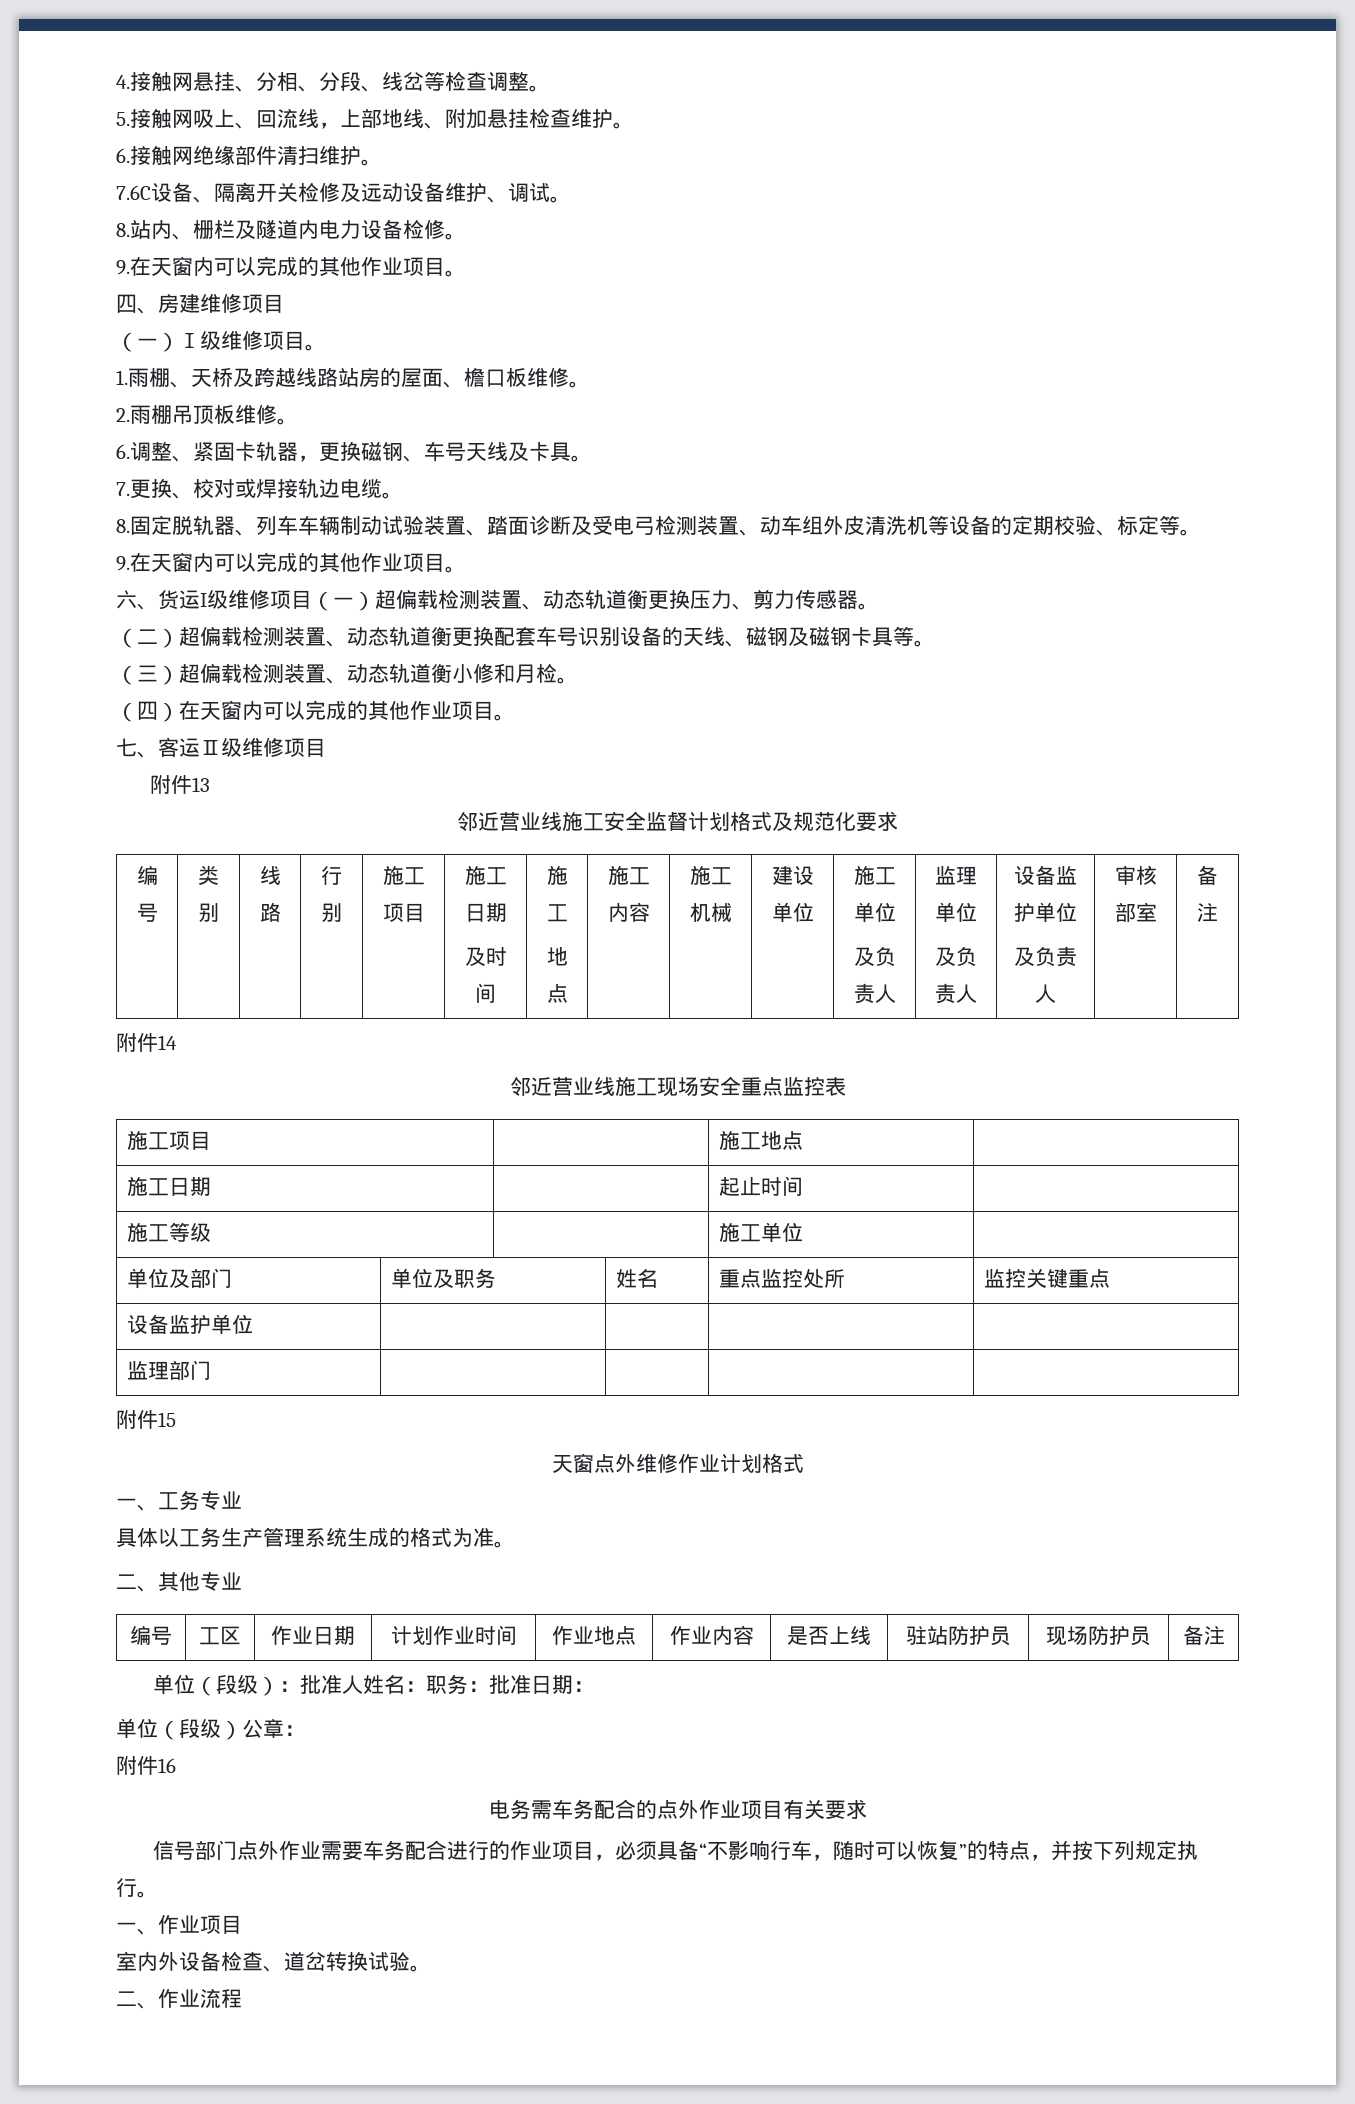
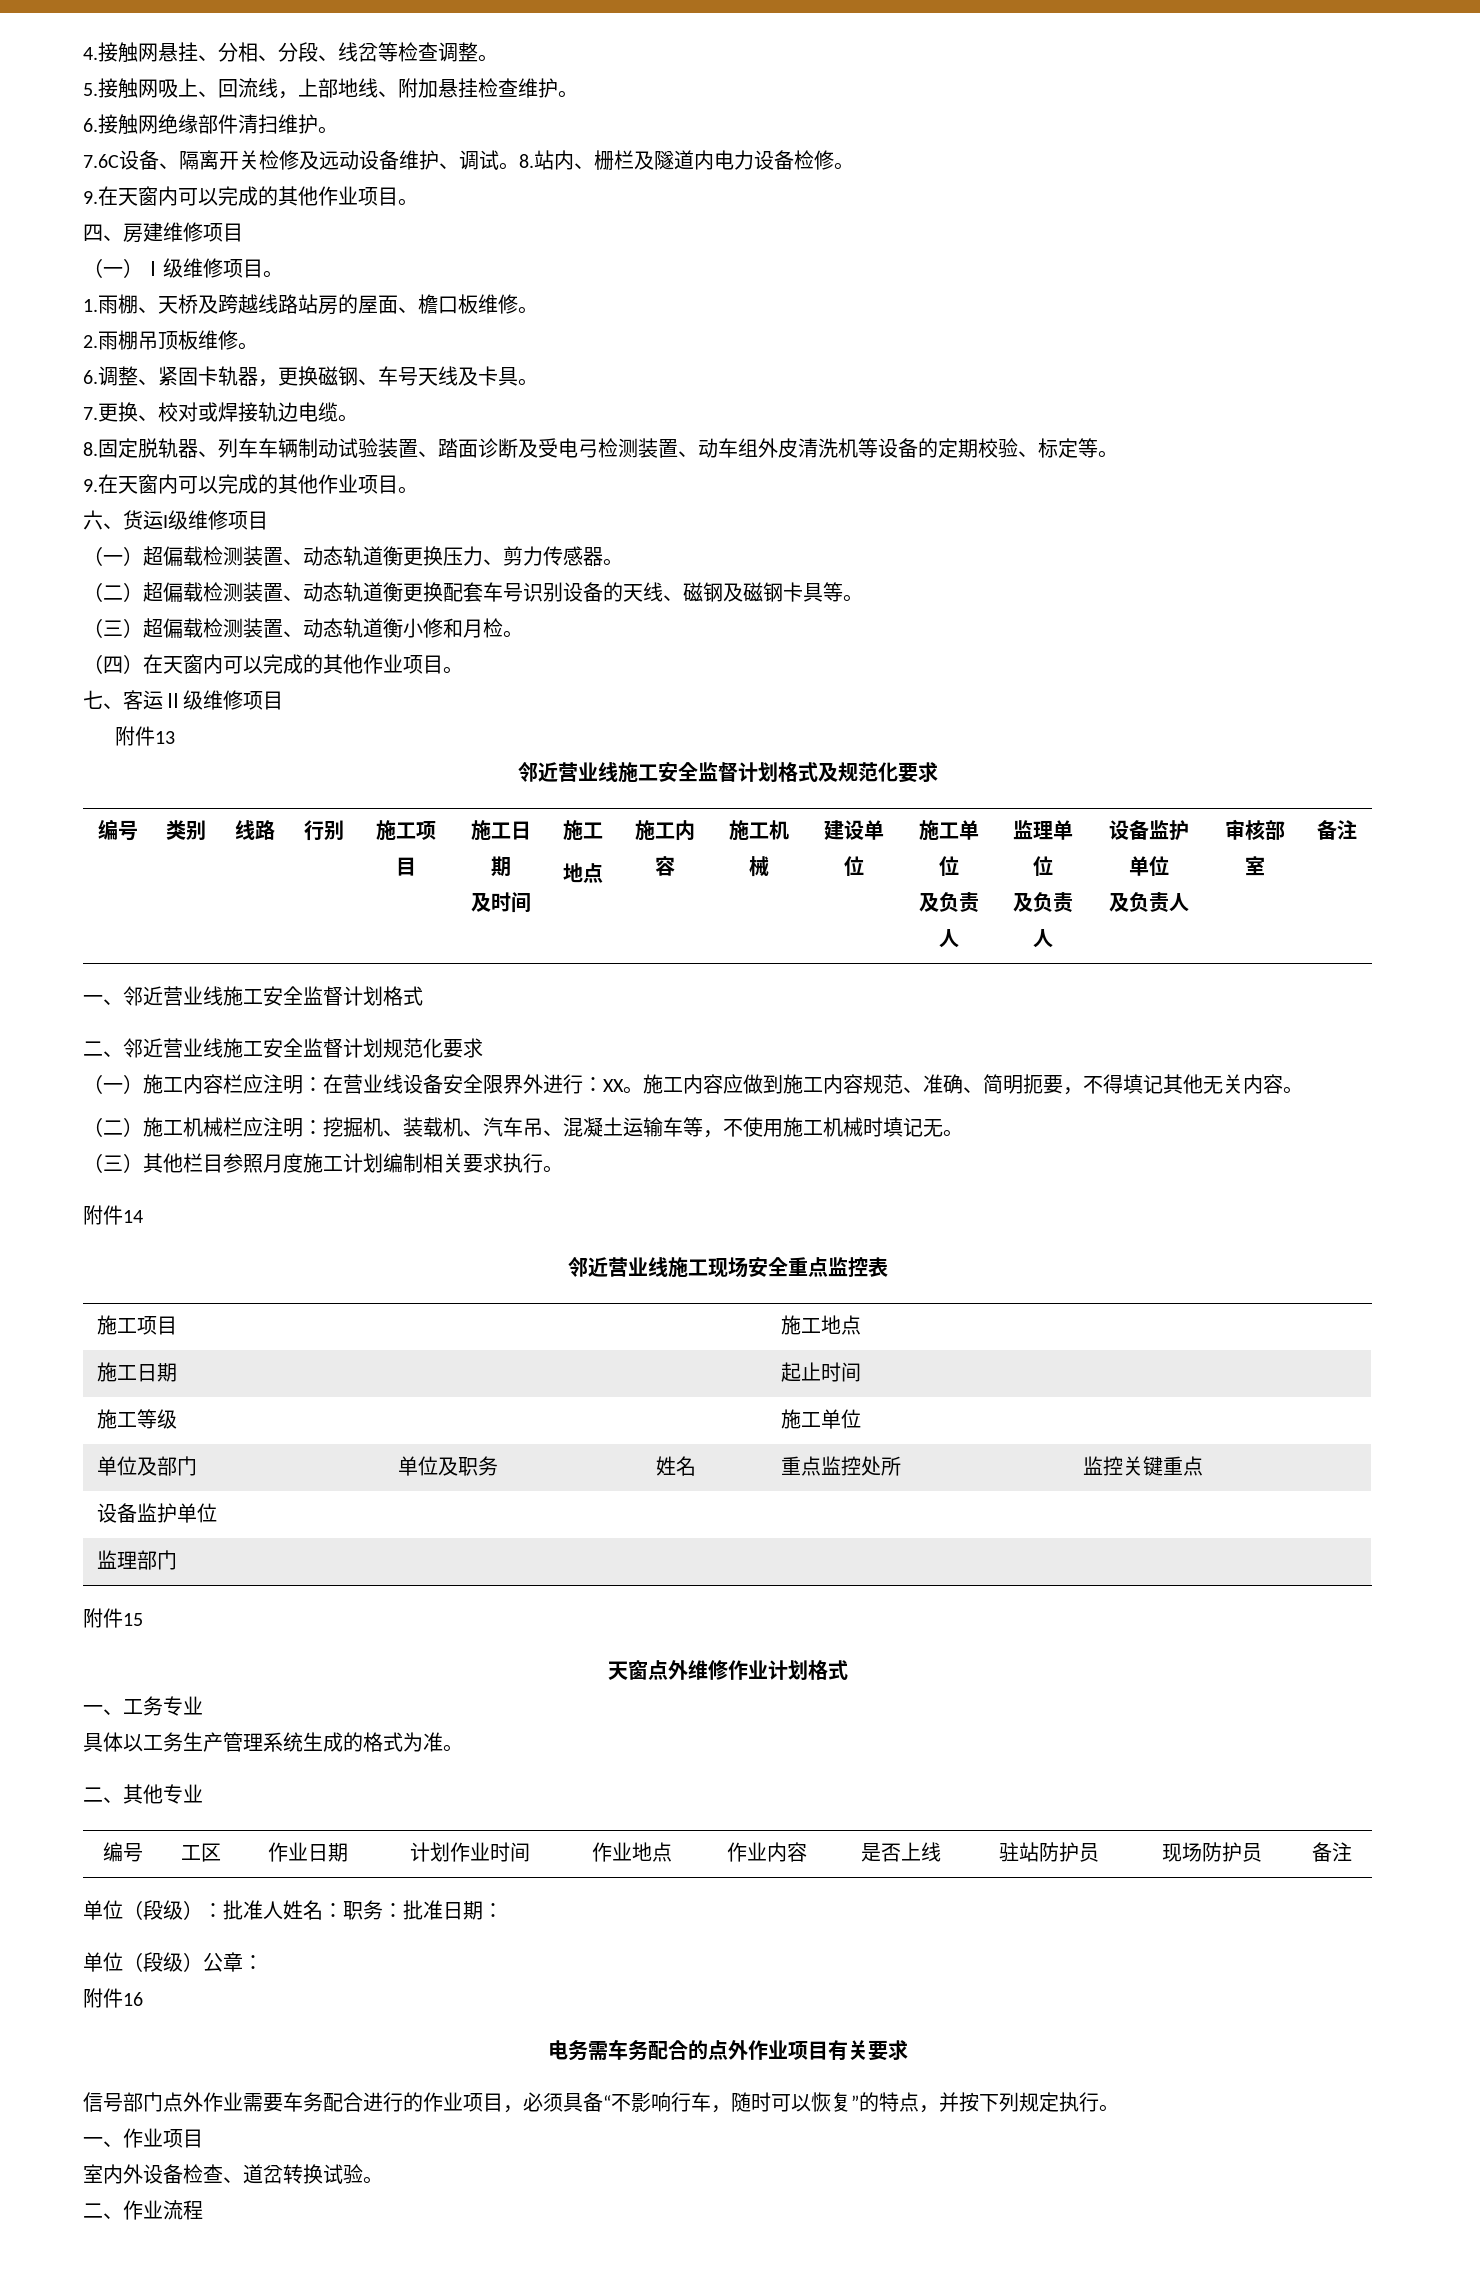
- 7.6C设备、隔离开关检修及远动设备维护、调试。
- 8.站内、栅栏及隧道内电力设备检修。
+ 7.6C设备、隔离开关检修及远动设备维护、调试。8.站内、栅栏及隧道内电力设备检修。
- 六、货运I级维修项目（一）超偏载检测装置、动态轨道衡更换压力、剪力传感器。
+ 六、货运I级维修项目
+ （一）超偏载检测装置、动态轨道衡更换压力、剪力传感器。
+ 一、邻近营业线施工安全监督计划格式
+ 二、邻近营业线施工安全监督计划规范化要求
+ （一）施工内容栏应注明：在营业线设备安全限界外进行：XX。施工内容应做到施工内容规范、准确、简明扼要，不得填记其他无关内容。
+ （二）施工机械栏应注明：挖掘机、装载机、汽车吊、混凝土运输车等，不使用施工机械时填记无。
+ （三）其他栏目参照月度施工计划编制相关要求执行。

